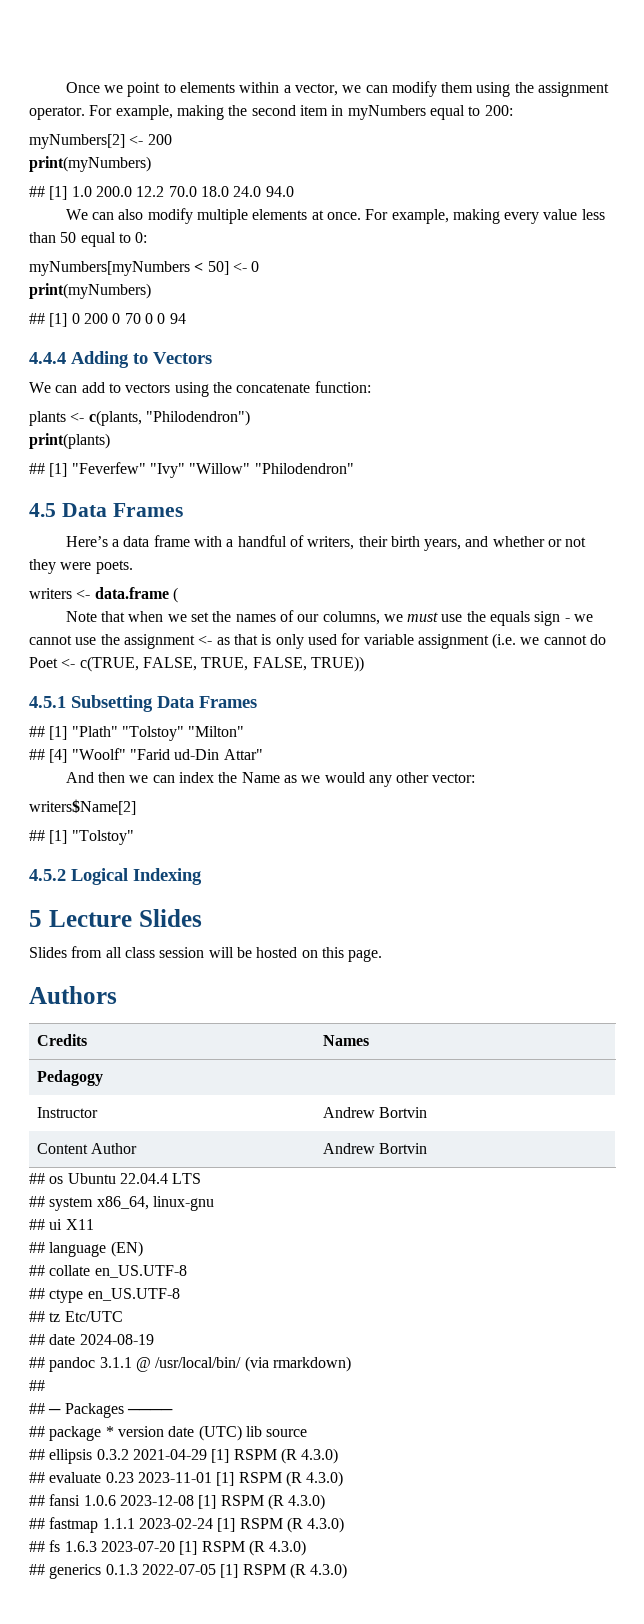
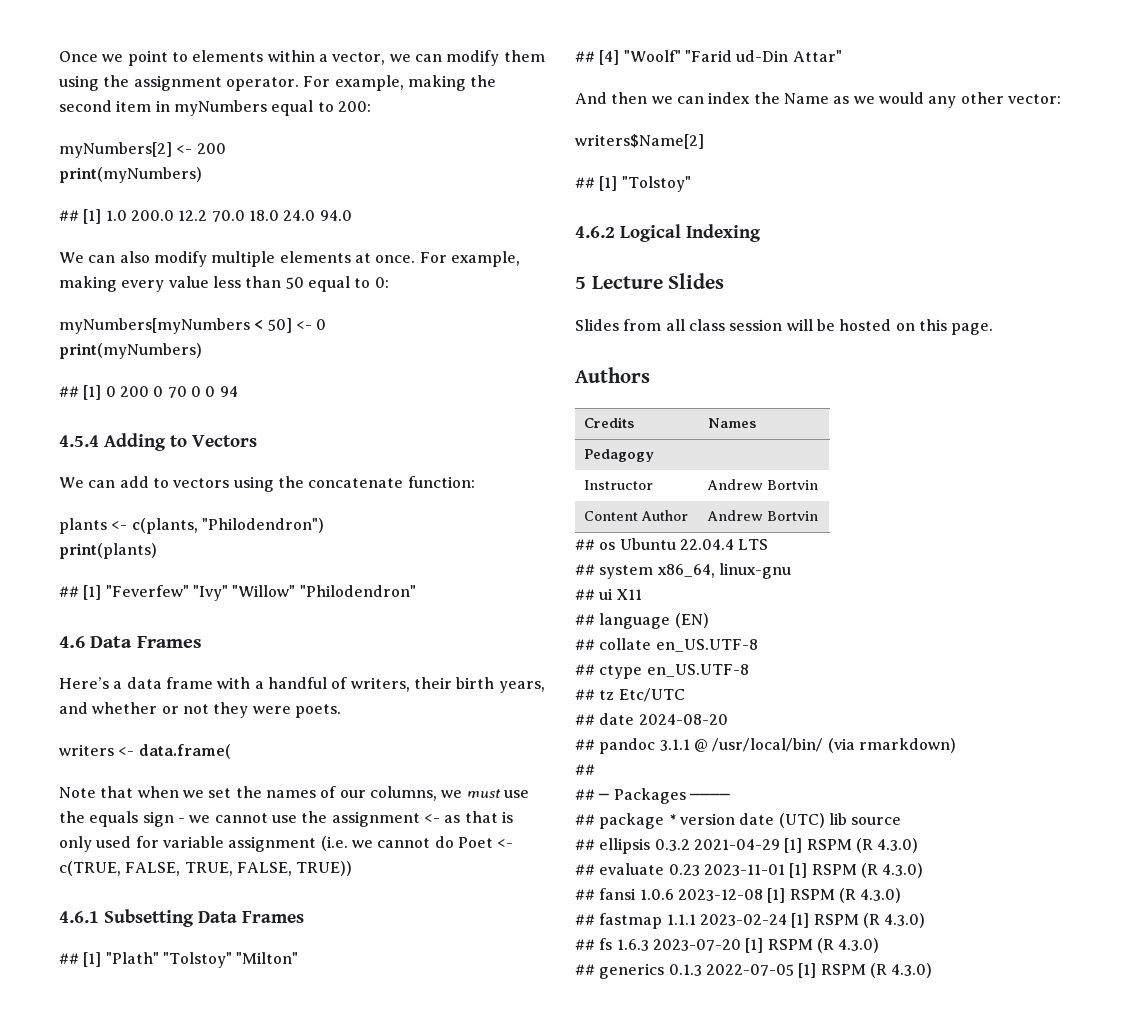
- 4.4.4 Adding to Vectors
+ 4.5.4 Adding to Vectors
- 4.5 Data Frames
+ 4.6 Data Frames
- writers <- data.frame (
+ writers <- data.frame(
- 4.5.1 Subsetting Data Frames
+ 4.6.1 Subsetting Data Frames
- 4.5.2 Logical Indexing
+ 4.6.2 Logical Indexing
- ## date 2024-08-19
+ ## date 2024-08-20

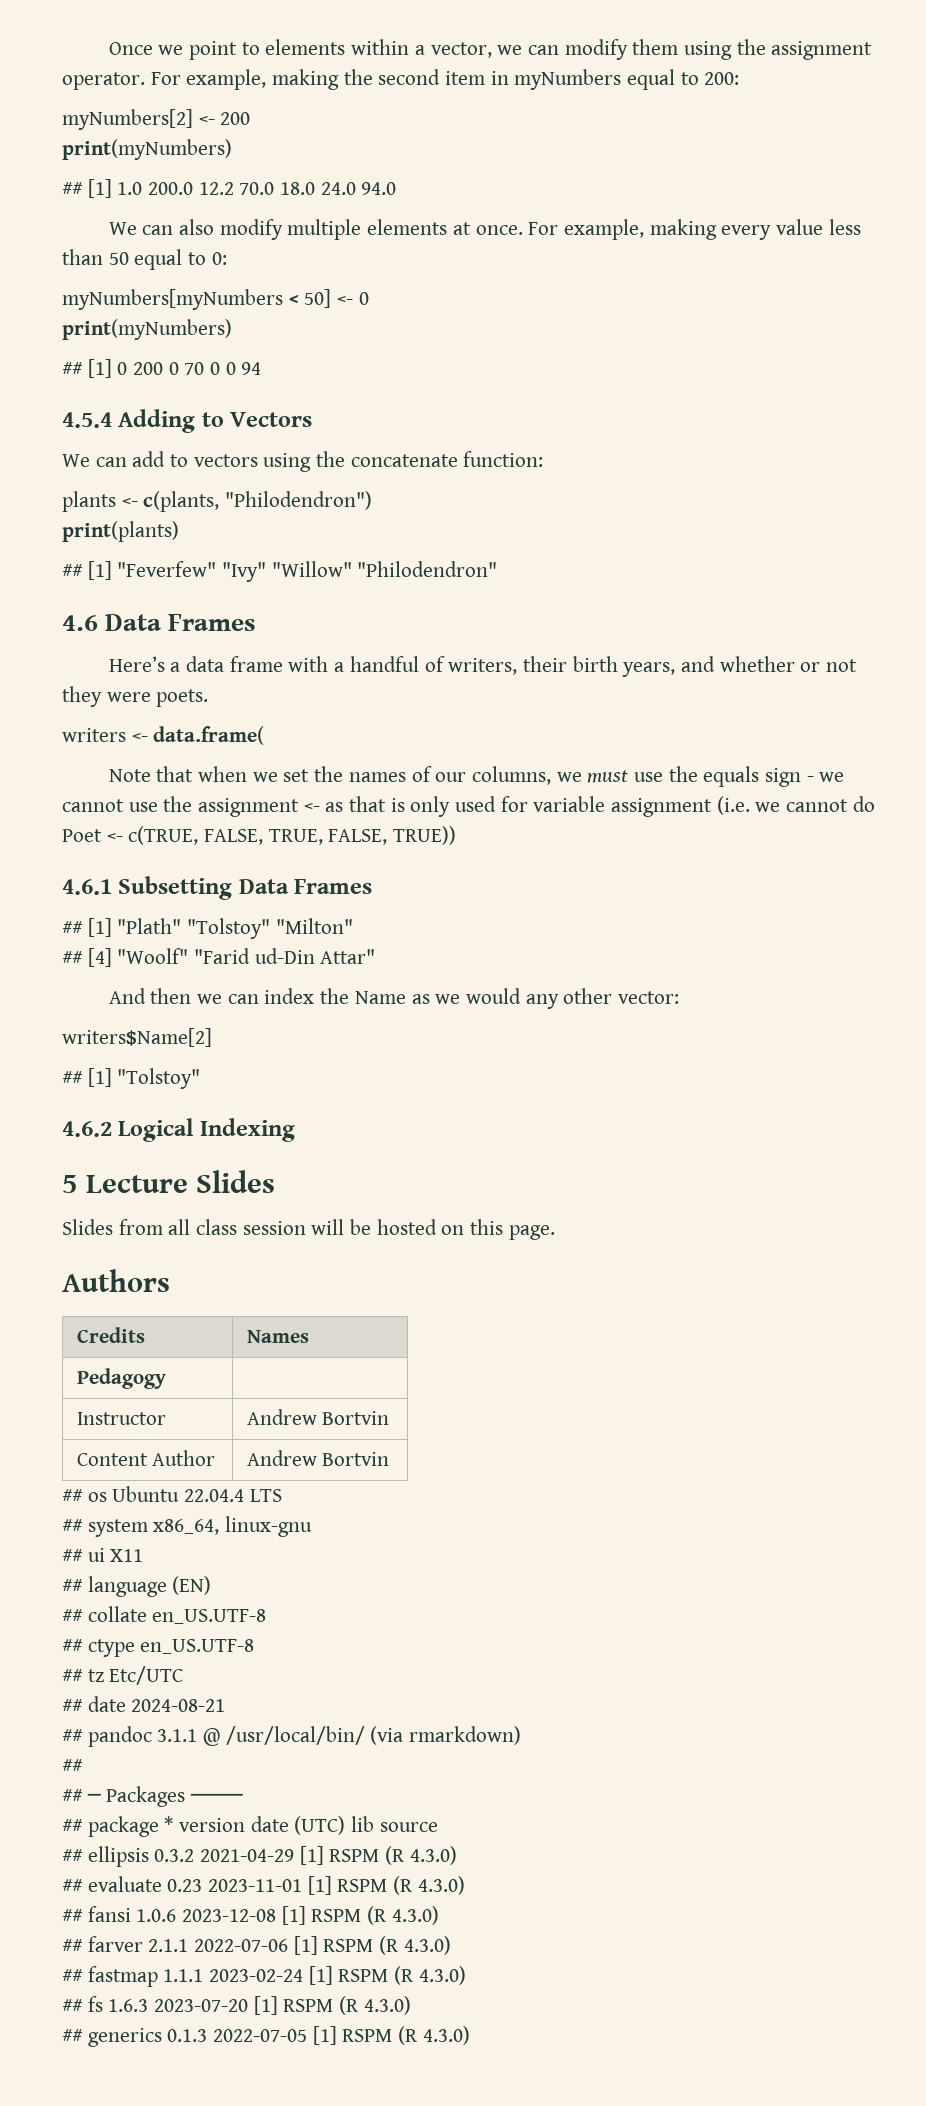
- ## date 2024-08-20
+ ## date 2024-08-21
+ ## farver 2.1.1 2022-07-06 [1] RSPM (R 4.3.0)

